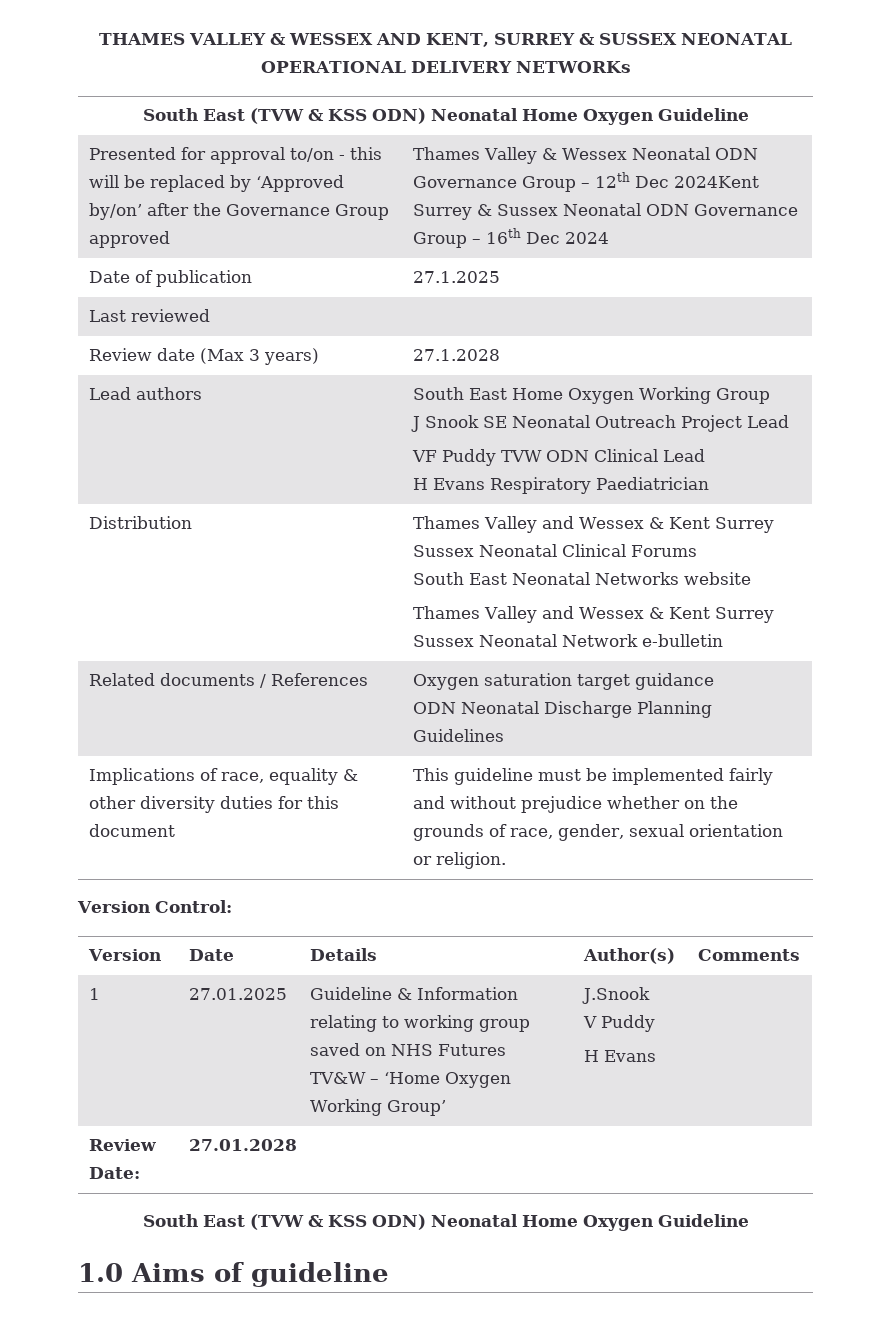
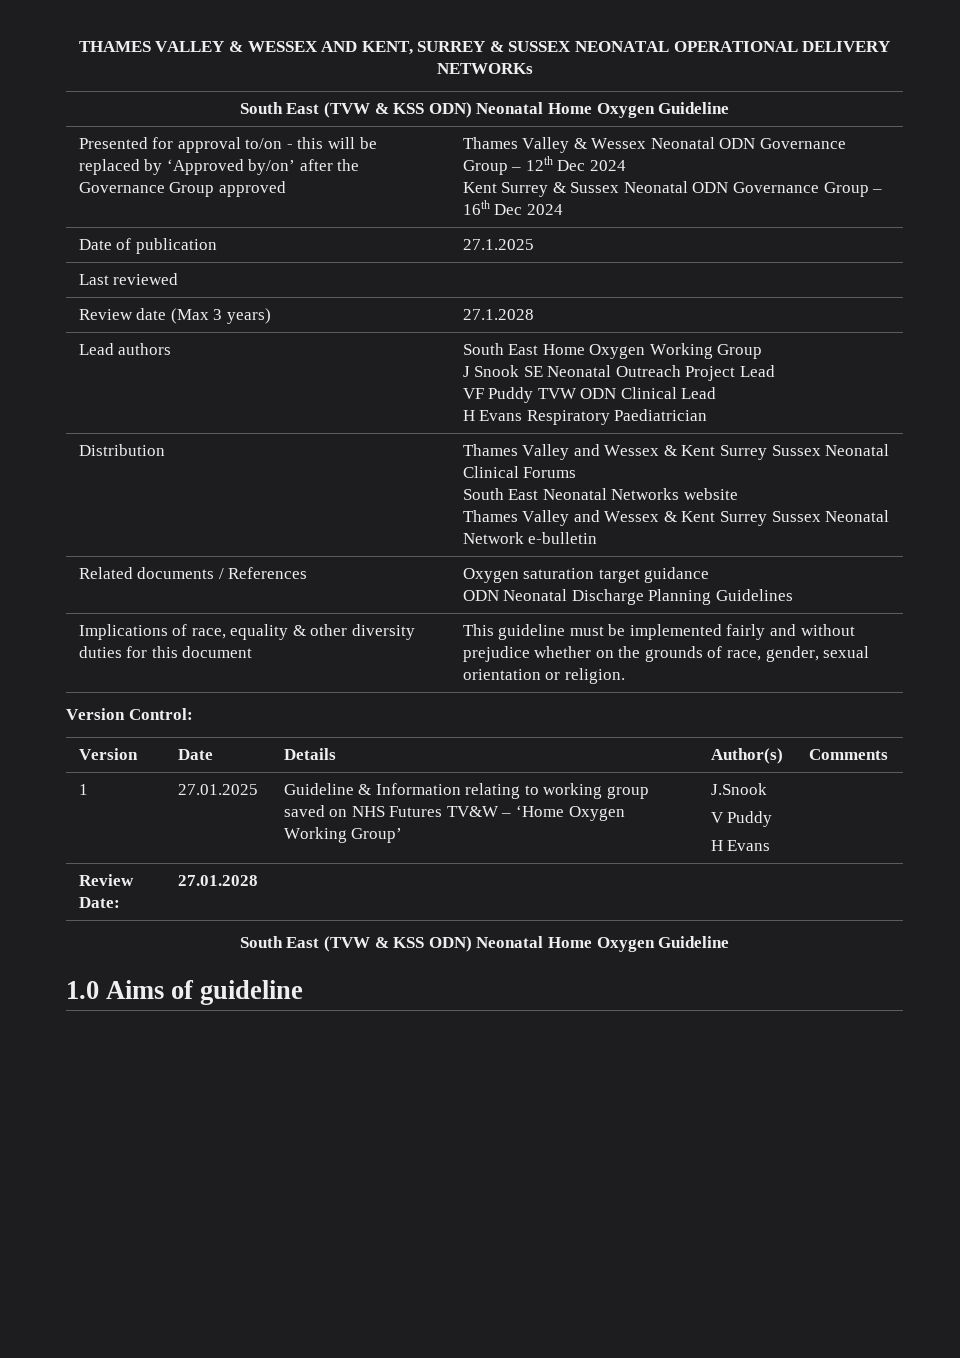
- Thames Valley & Wessex Neonatal ODN Governance Group – 12th Dec 2024Kent Surrey & Sussex Neonatal ODN Governance Group – 16th Dec 2024
+ Thames Valley & Wessex Neonatal ODN Governance Group – 12th Dec 2024
+ Kent Surrey & Sussex Neonatal ODN Governance Group – 16th Dec 2024

